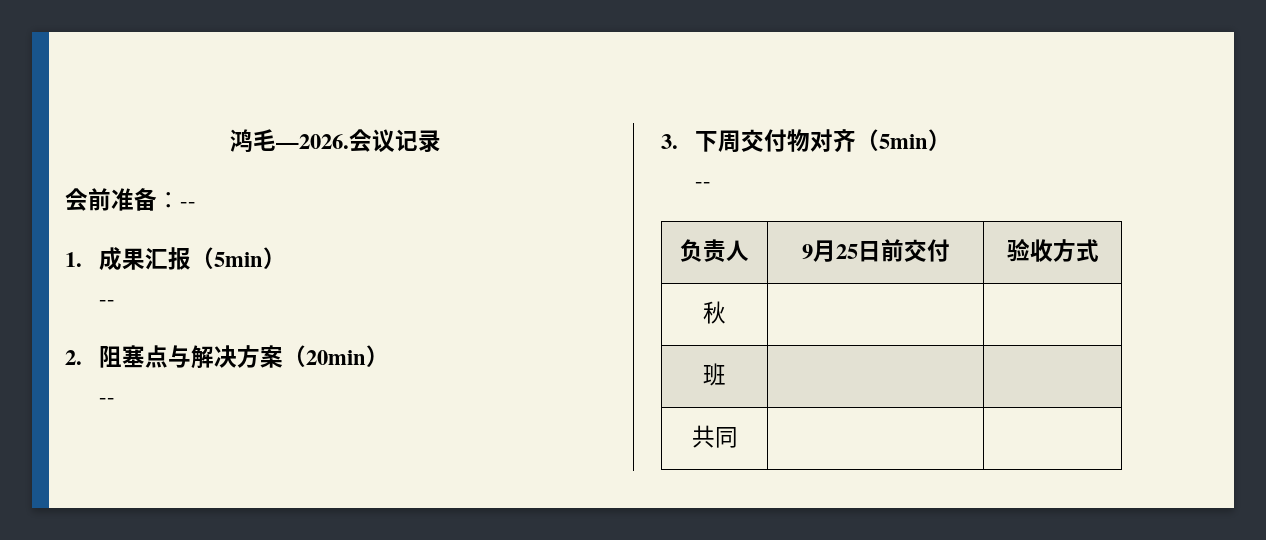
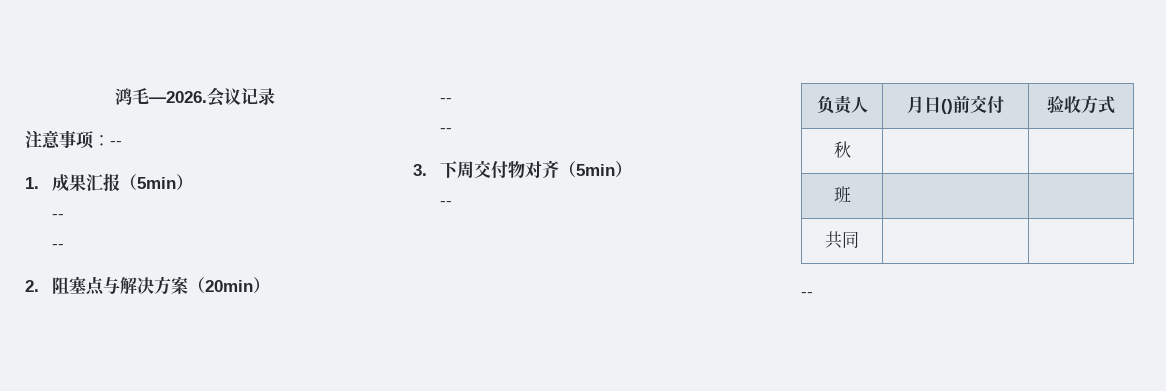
- 会前准备：--
+ 注意事项：--
  1.成果汇报（5min）
+ --
  2.阻塞点与解决方案（20min）
+ --
- 负责人 | 9月25日前交付 | 验收方式
+ 负责人 | 月日()前交付 | 验收方式
  共同 | |
+ --

